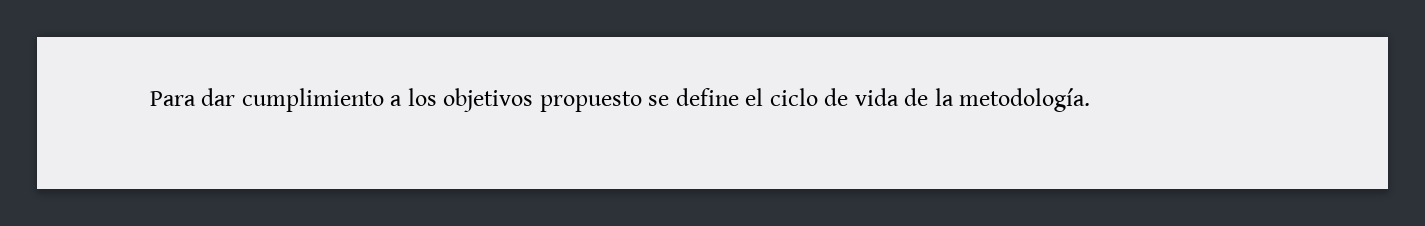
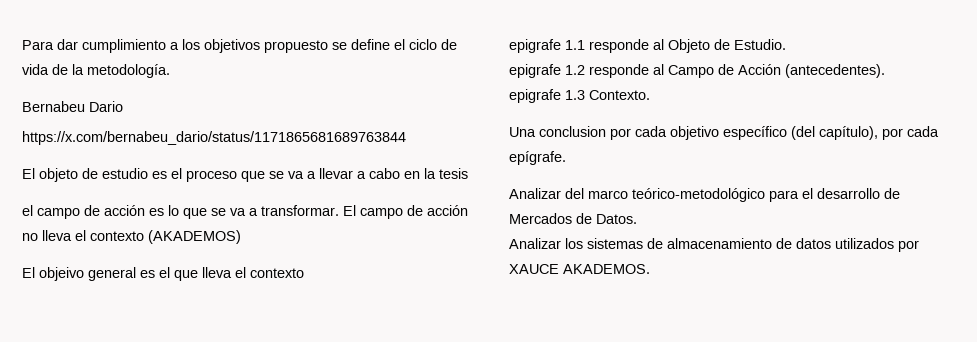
+ Bernabeu Dario
+ https://x.com/bernabeu_dario/status/1171865681689763844
+ El objeto de estudio es el proceso que se va a llevar a cabo en la tesis
+ el campo de acción es lo que se va a transformar. El campo de acción no lleva el contexto (AKADEMOS)
+ El objeivo general es el que lleva el contexto
+ epigrafe 1.1 responde al Objeto de Estudio.
+ epigrafe 1.2 responde al Campo de Acción (antecedentes).
+ epigrafe 1.3 Contexto.
+ Una conclusion por cada objetivo específico (del capítulo), por cada epígrafe.
+ Analizar del marco teórico-metodológico para el desarrollo de Mercados de Datos.
+ Analizar los sistemas de almacenamiento de datos utilizados por XAUCE AKADEMOS.

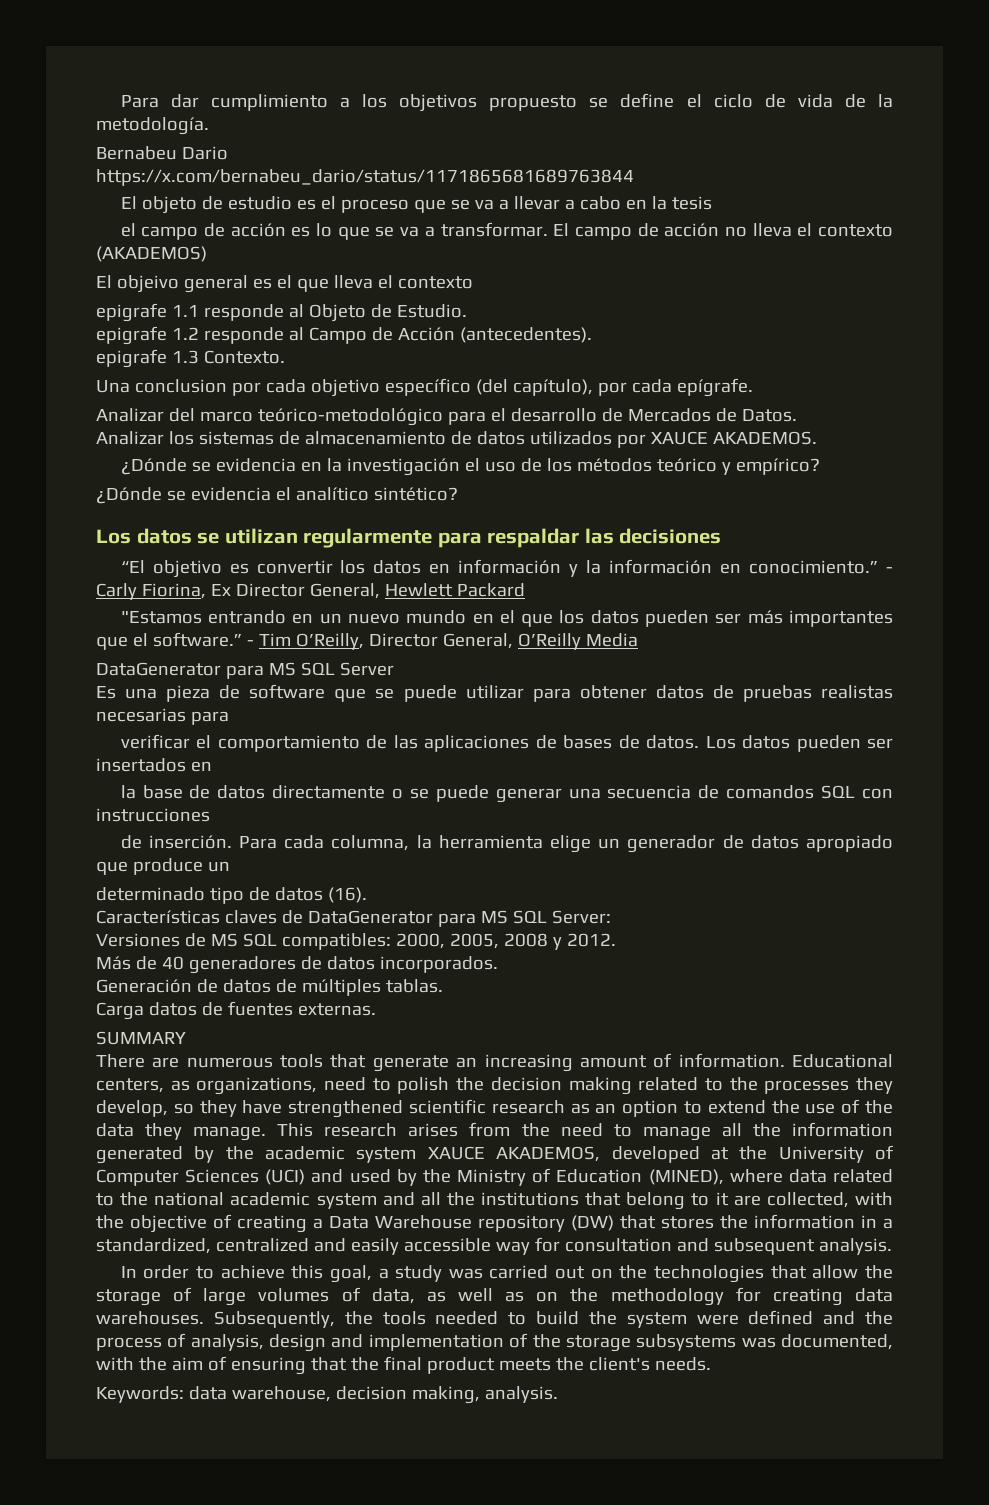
+ ¿Dónde se evidencia en la investigación el uso de los métodos teórico y empírico?
+ ¿Dónde se evidencia el analítico sintético?
+ Los datos se utilizan regularmente para respaldar las decisiones
+ “El objetivo es convertir los datos en información y la información en conocimiento.” - Carly Fiorina, Ex Director General, Hewlett Packard
+ "Estamos entrando en un nuevo mundo en el que los datos pueden ser más importantes que el software.” - Tim O’Reilly, Director General, O’Reilly Media
+ DataGenerator para MS SQL Server
+ Es una pieza de software que se puede utilizar para obtener datos de pruebas realistas necesarias para
+ verificar el comportamiento de las aplicaciones de bases de datos. Los datos pueden ser insertados en
+ la base de datos directamente o se puede generar una secuencia de comandos SQL con instrucciones
+ de inserción. Para cada columna, la herramienta elige un generador de datos apropiado que produce un
+ determinado tipo de datos (16).
+ Características claves de DataGenerator para MS SQL Server:
+ Versiones de MS SQL compatibles: 2000, 2005, 2008 y 2012.
+ Más de 40 generadores de datos incorporados.
+ Generación de datos de múltiples tablas.
+ Carga datos de fuentes externas.
+ SUMMARY
+ There are numerous tools that generate an increasing amount of information. Educational centers, as organizations, need to polish the decision making related to the processes they develop, so they have strengthened scientific research as an option to extend the use of the data they manage. This research arises from the need to manage all the information generated by the academic system XAUCE AKADEMOS, developed at the University of Computer Sciences (UCI) and used by the Ministry of Education (MINED), where data related to the national academic system and all the institutions that belong to it are collected, with the objective of creating a Data Warehouse repository (DW) that stores the information in a standardized, centralized and easily accessible way for consultation and subsequent analysis.
+ In order to achieve this goal, a study was carried out on the technologies that allow the storage of large volumes of data, as well as on the methodology for creating data warehouses. Subsequently, the tools needed to build the system were defined and the process of analysis, design and implementation of the storage subsystems was documented, with the aim of ensuring that the final product meets the client's needs.
+ Keywords: data warehouse, decision making, analysis.

